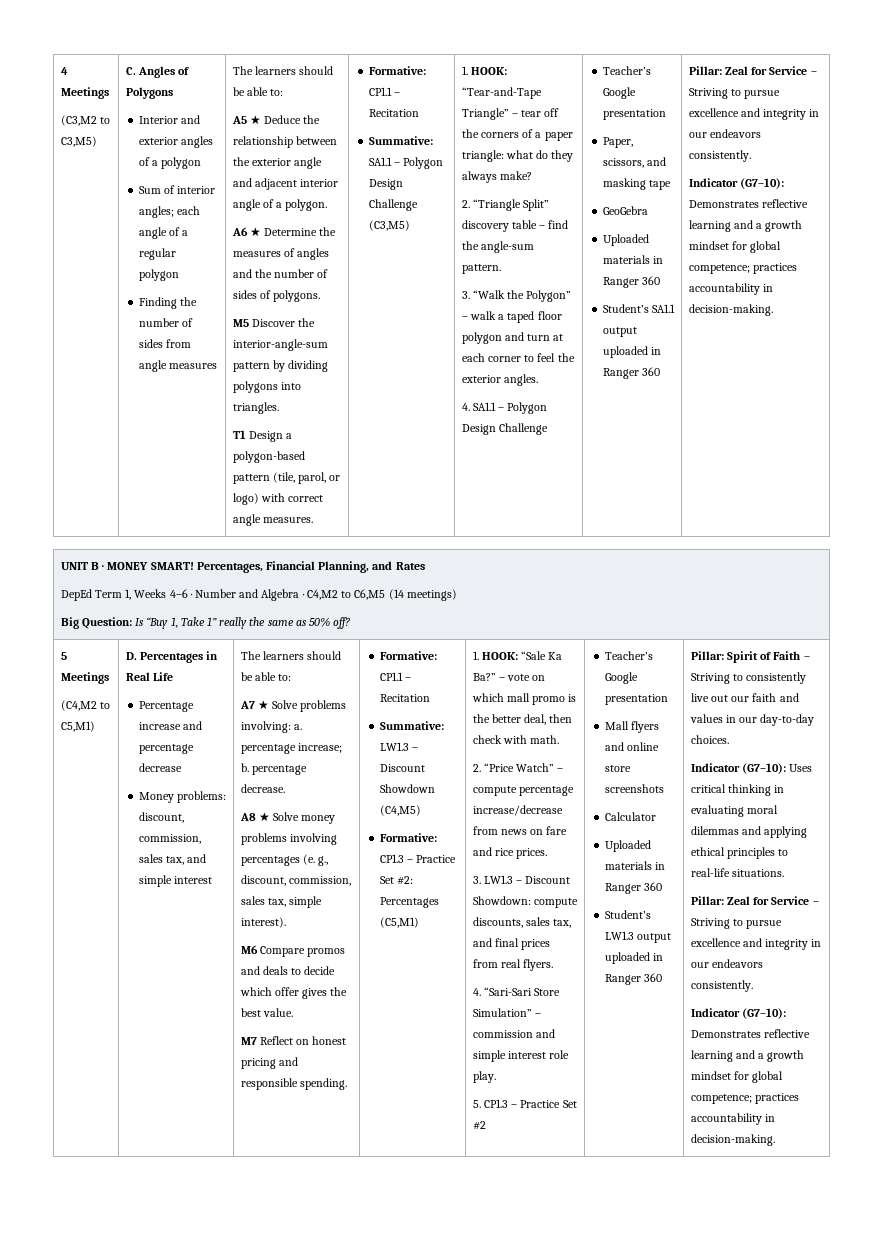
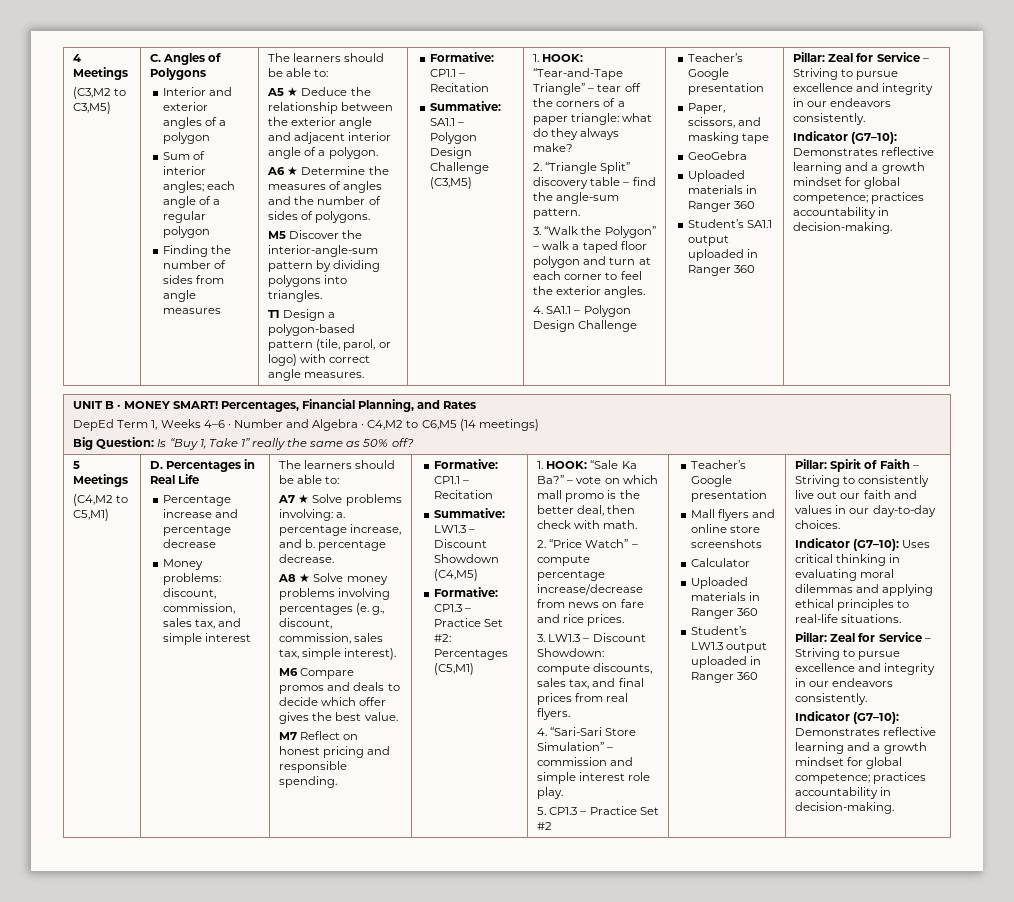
- A7 ★ Solve problems involving: a. percentage increase; b. percentage decrease.
+ A7 ★ Solve problems involving: a. percentage increase, and b. percentage decrease.

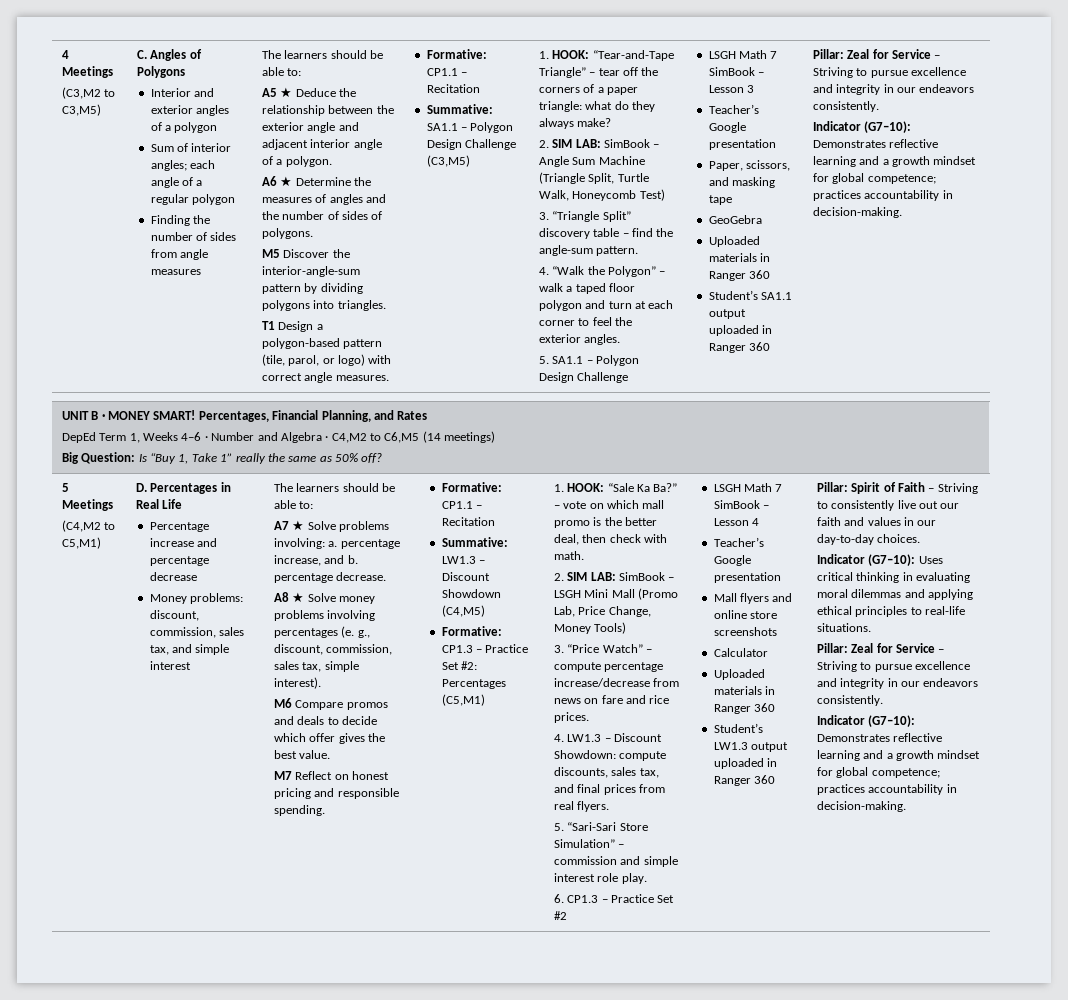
- 2. “Triangle Split” discovery table – find the angle-sum pattern.
+ 2. SIM LAB: SimBook – Angle Sum Machine (Triangle Split, Turtle Walk, Honeycomb Test)
+ 3. “Triangle Split” discovery table – find the angle-sum pattern.
- 3. “Walk the Polygon” – walk a taped floor polygon and turn at each corner to feel the exterior angles.
+ 4. “Walk the Polygon” – walk a taped floor polygon and turn at each corner to feel the exterior angles.
- 4. SA1.1 – Polygon Design Challenge
+ 5. SA1.1 – Polygon Design Challenge
+ LSGH Math 7 SimBook – Lesson 3
- 2. “Price Watch” – compute percentage increase/decrease from news on fare and rice prices.
+ 2. SIM LAB: SimBook – LSGH Mini Mall (Promo Lab, Price Change, Money Tools)
+ 3. “Price Watch” – compute percentage increase/decrease from news on fare and rice prices.
- 3. LW1.3 – Discount Showdown: compute discounts, sales tax, and final prices from real flyers.
+ 4. LW1.3 – Discount Showdown: compute discounts, sales tax, and final prices from real flyers.
- 4. “Sari-Sari Store Simulation” – commission and simple interest role play.
+ 5. “Sari-Sari Store Simulation” – commission and simple interest role play.
- 5. CP1.3 – Practice Set #2
+ 6. CP1.3 – Practice Set #2
+ LSGH Math 7 SimBook – Lesson 4

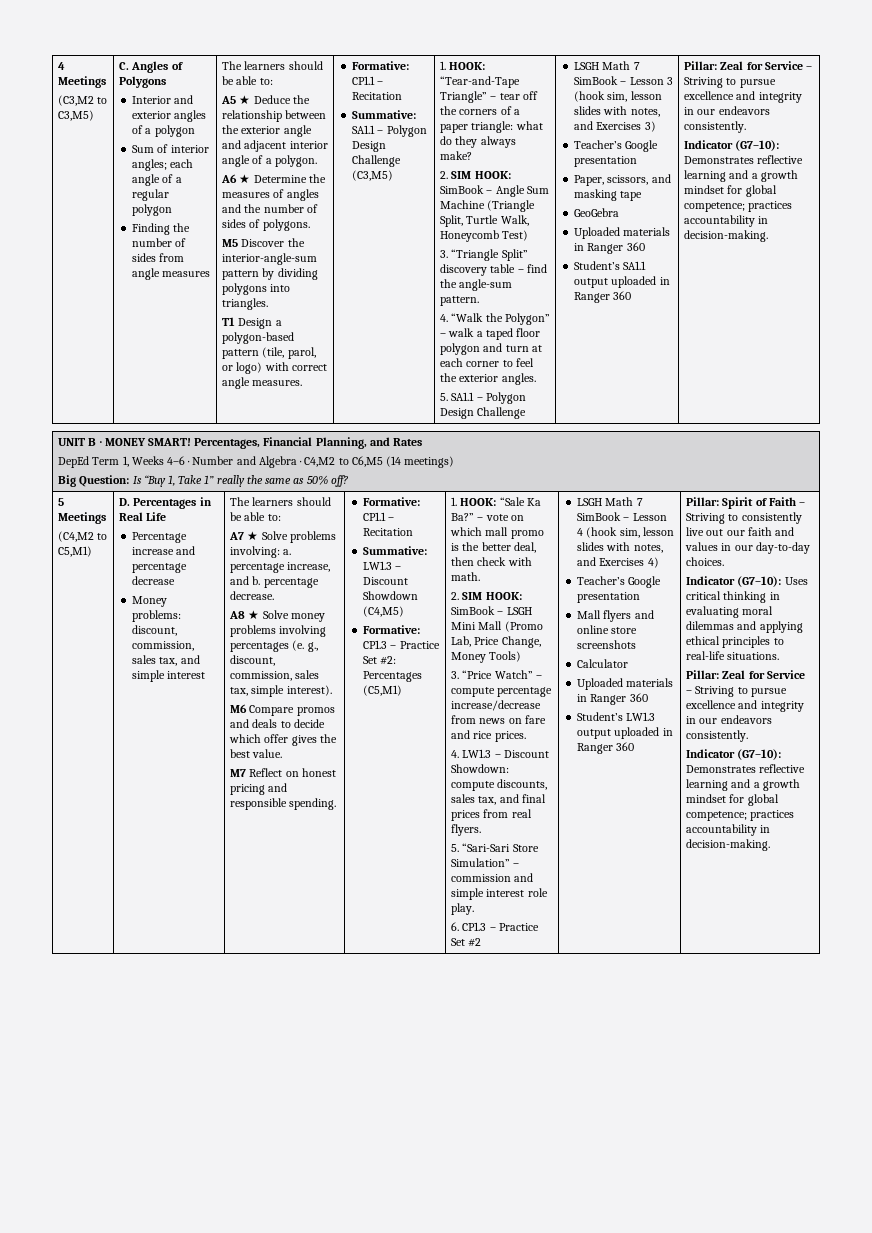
- 2. SIM LAB: SimBook – Angle Sum Machine (Triangle Split, Turtle Walk, Honeycomb Test)
+ 2. SIM HOOK: SimBook – Angle Sum Machine (Triangle Split, Turtle Walk, Honeycomb Test)
- LSGH Math 7 SimBook – Lesson 3
+ LSGH Math 7 SimBook – Lesson 3 (hook sim, lesson slides with notes, and Exercises 3)
- 2. SIM LAB: SimBook – LSGH Mini Mall (Promo Lab, Price Change, Money Tools)
+ 2. SIM HOOK: SimBook – LSGH Mini Mall (Promo Lab, Price Change, Money Tools)
- LSGH Math 7 SimBook – Lesson 4
+ LSGH Math 7 SimBook – Lesson 4 (hook sim, lesson slides with notes, and Exercises 4)

